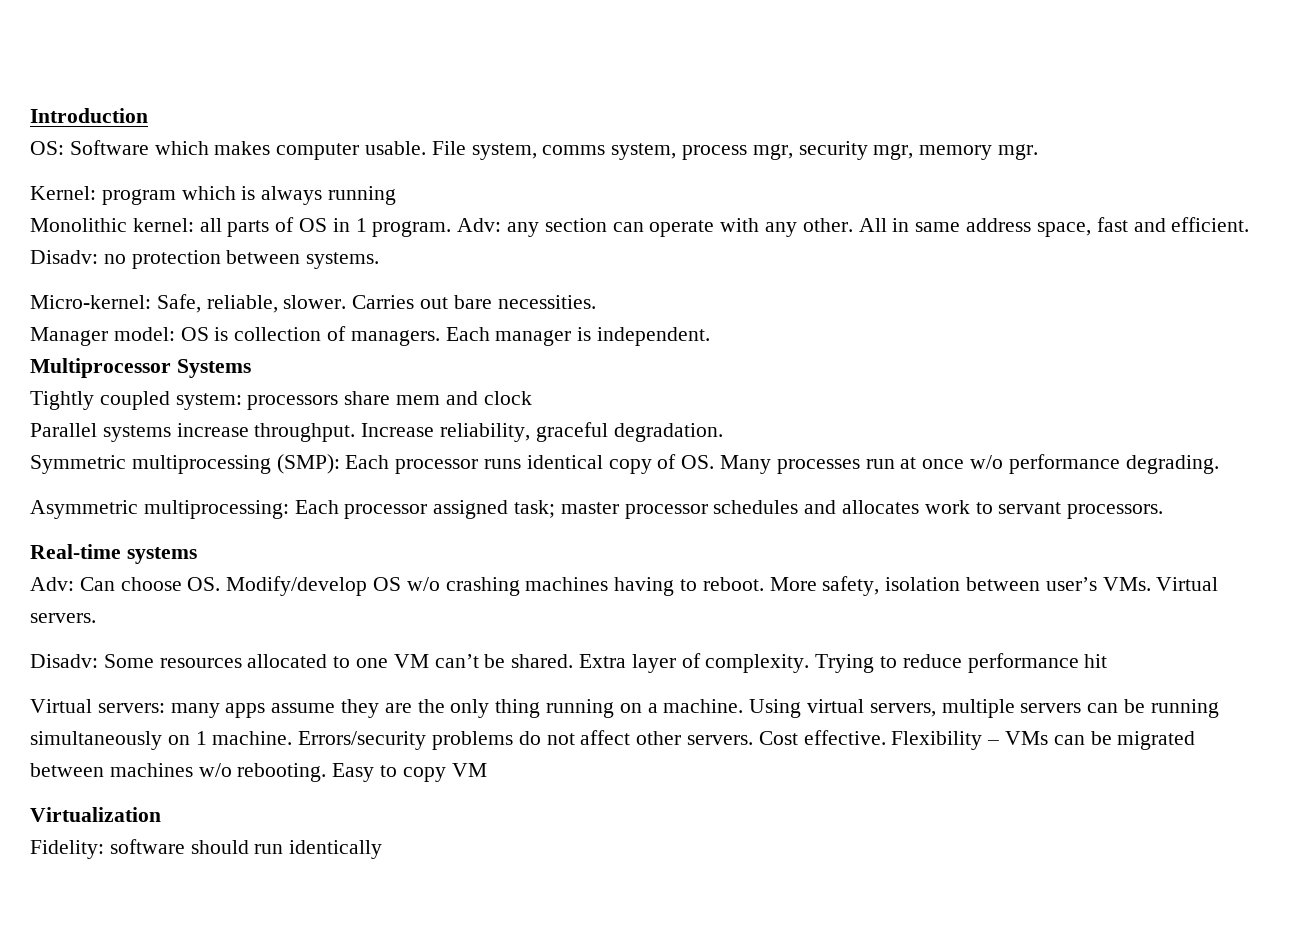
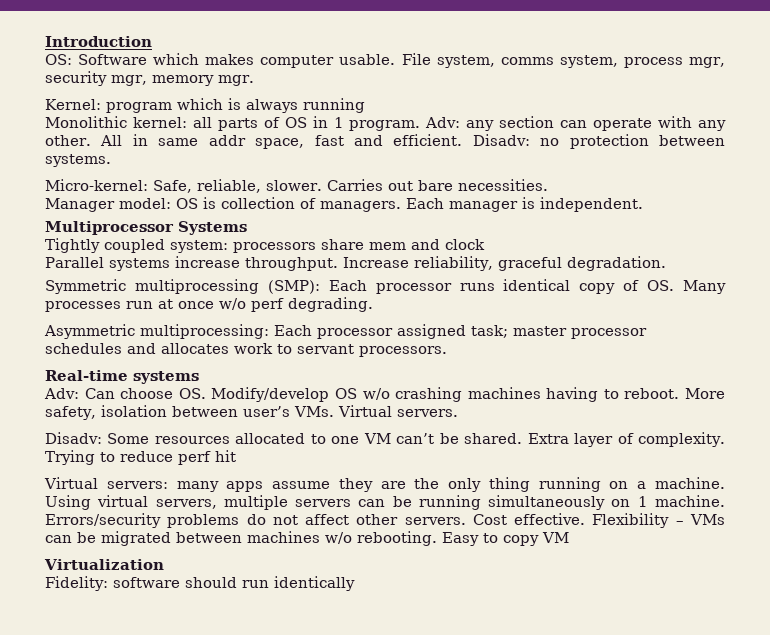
- All in same address space, fast and efficient.
+ All in same addr space, fast and efficient.
- Symmetric multiprocessing (SMP): Each processor runs identical copy of OS. Many processes run at once w/o performance degrading.
+ Symmetric multiprocessing (SMP): Each processor runs identical copy of OS. Many processes run at once w/o perf degrading.
- Trying to reduce performance hit
+ Trying to reduce perf hit

